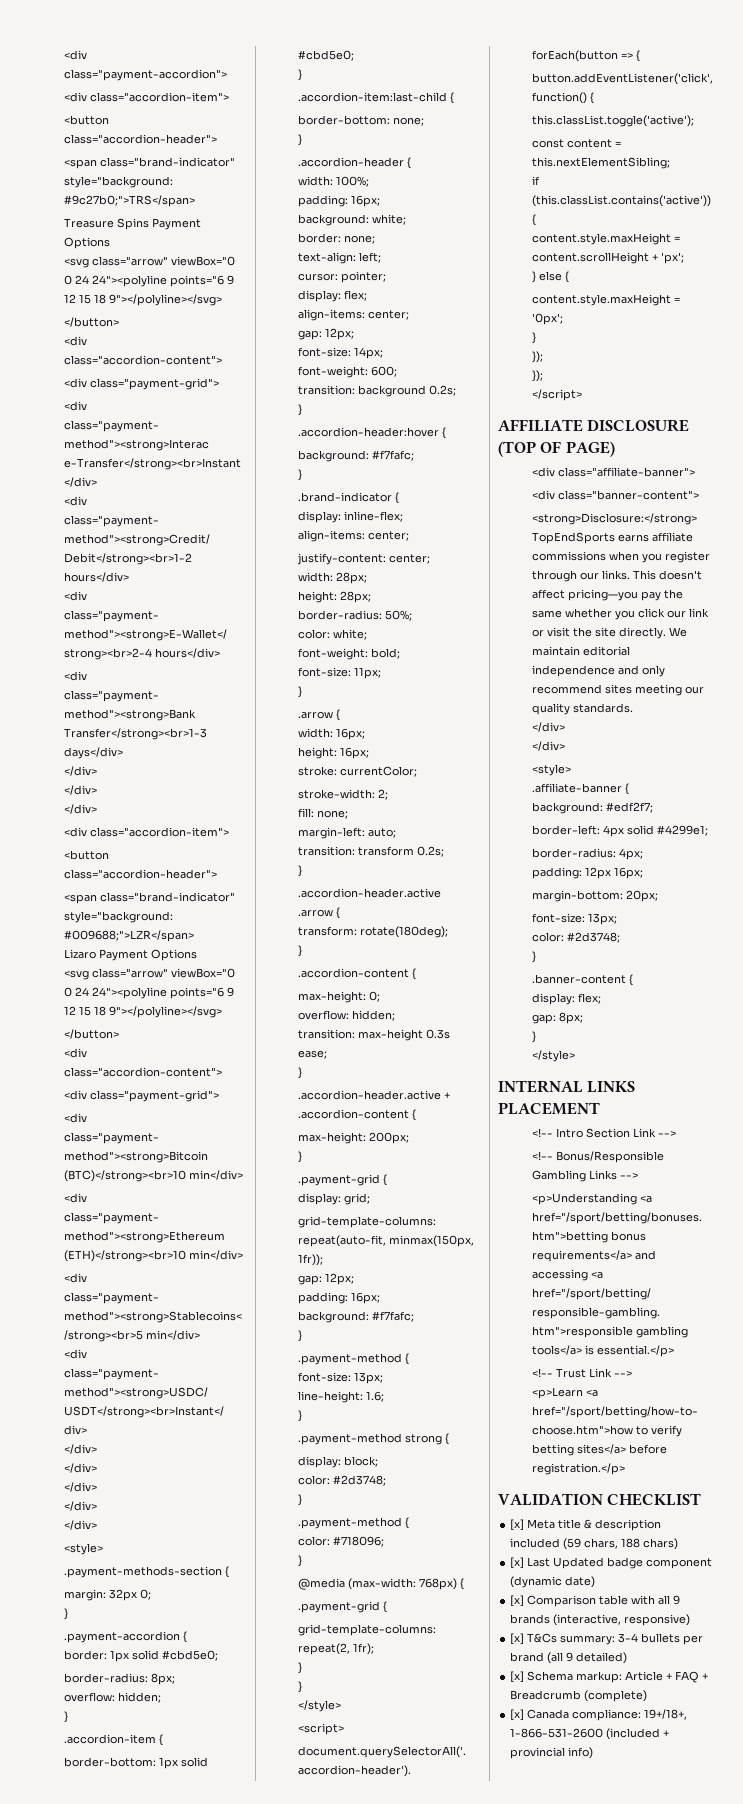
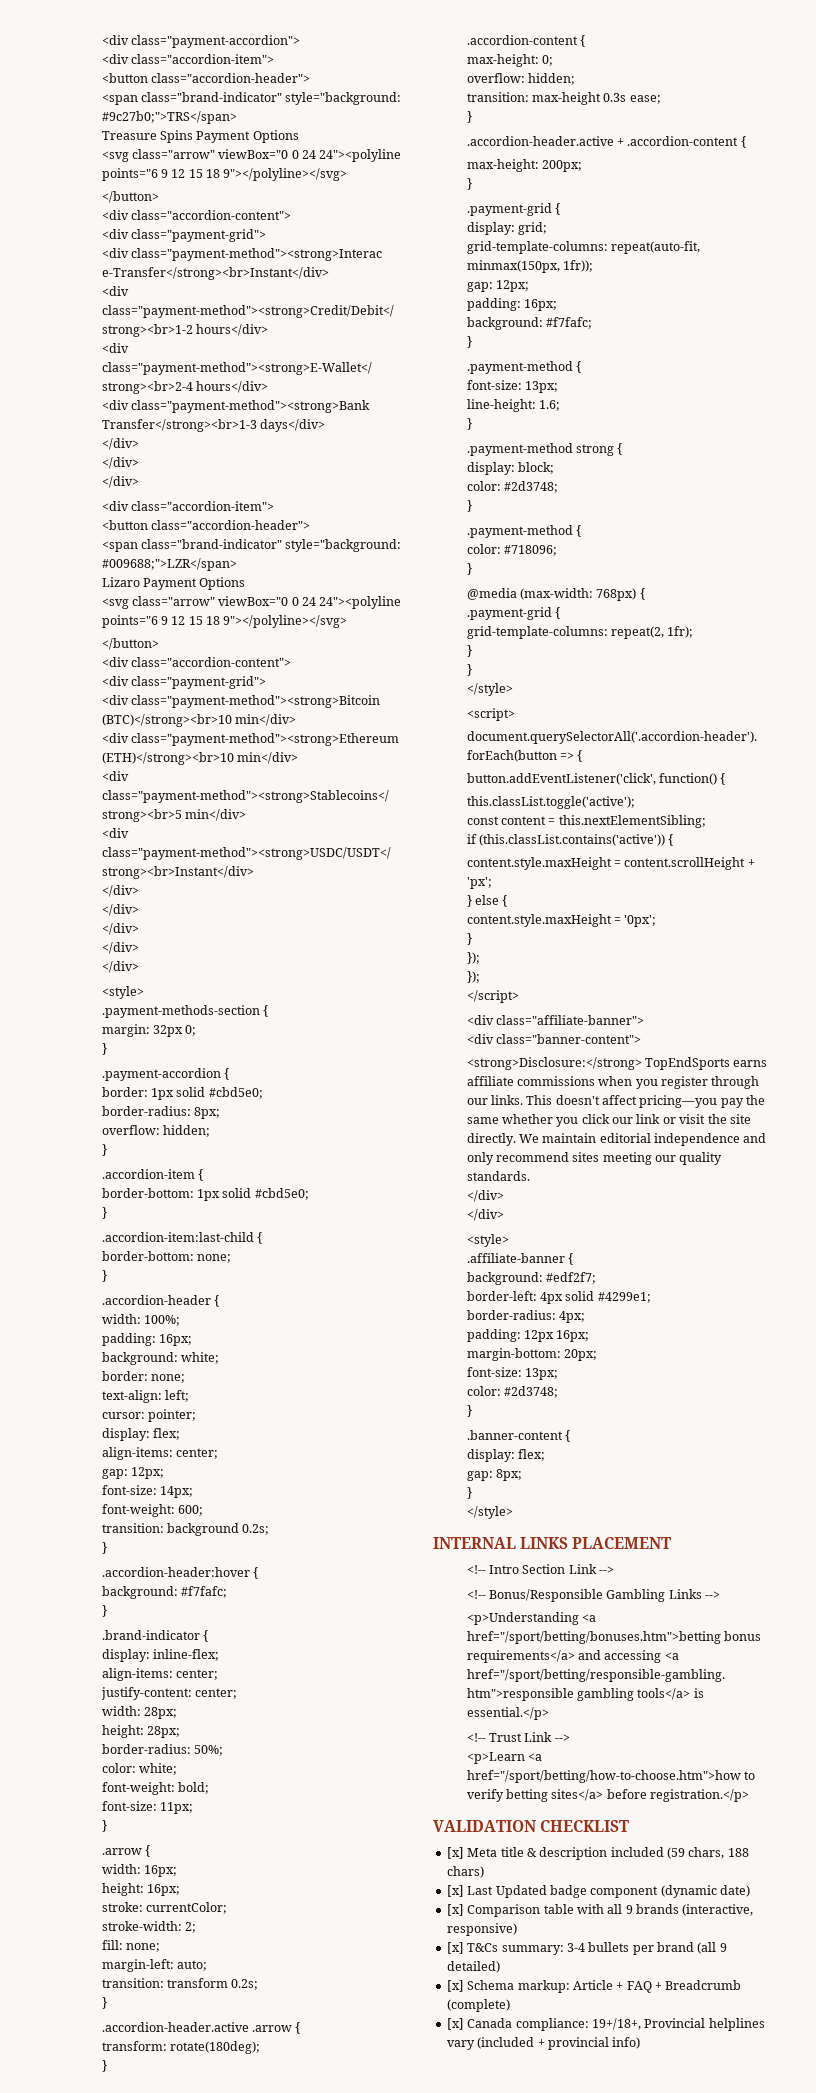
- AFFILIATE DISCLOSURE (TOP OF PAGE)
- [x] Canada compliance: 19+/18+, 1-866-531-2600 (included + provincial info)
+ [x] Canada compliance: 19+/18+, Provincial helplines vary (included + provincial info)

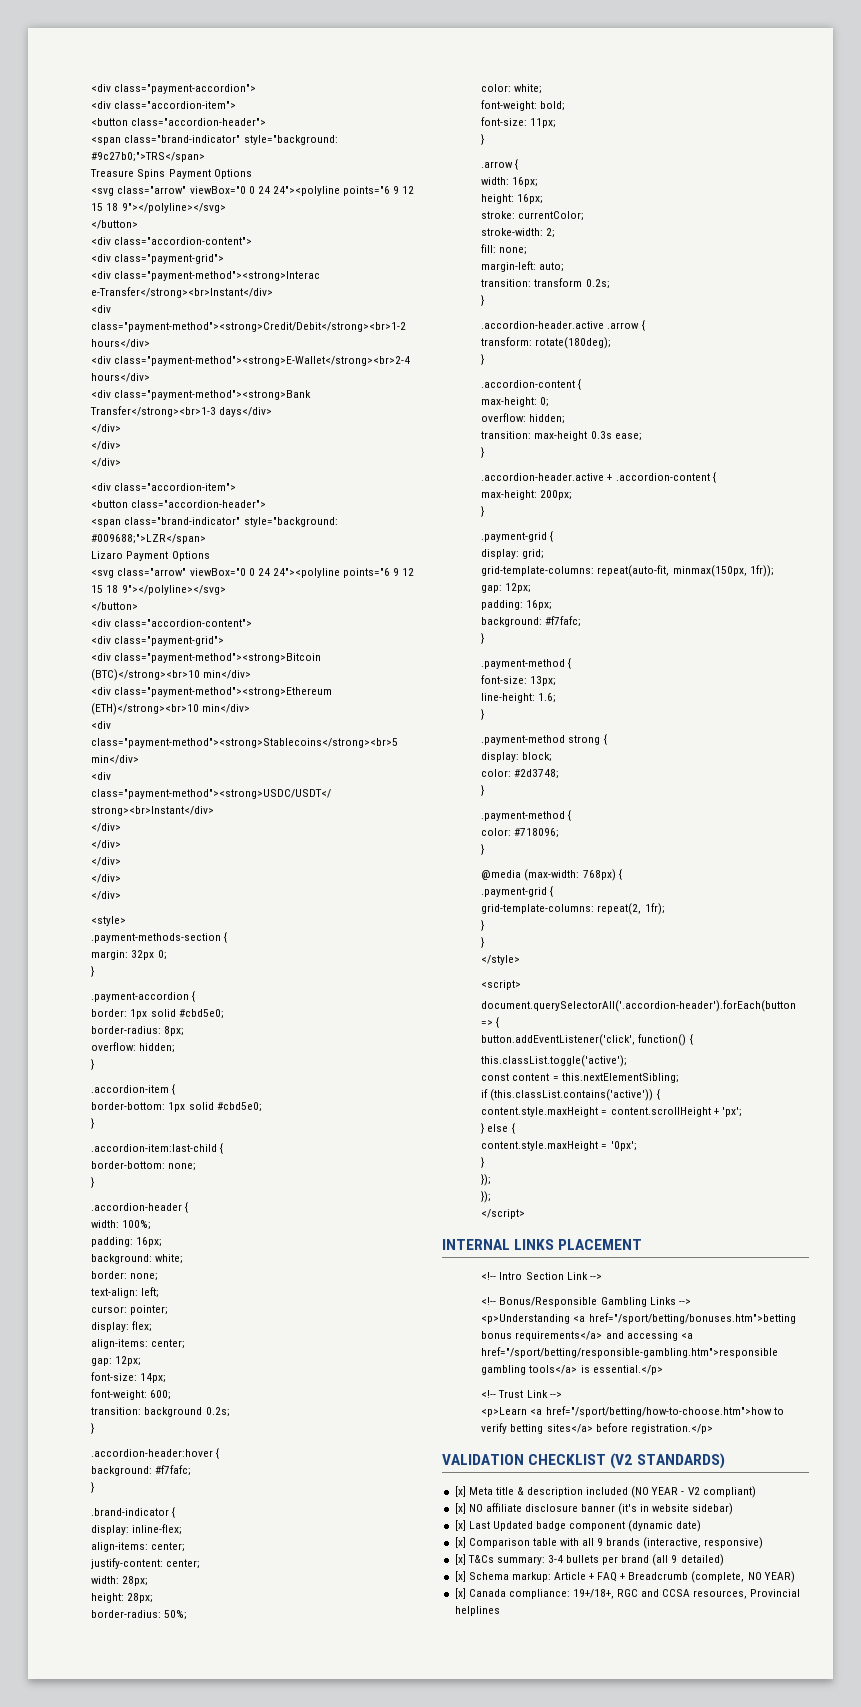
- <div class="affiliate-banner">
- <div class="banner-content">
- <strong>Disclosure:</strong> TopEndSports earns affiliate commissions when you register through our links. This doesn't affect pricing—you pay the same whether you click our link or visit the site directly. We maintain editorial independence and only recommend sites meeting our quality standards.
- </div>
- </div>
- <style>
- .affiliate-banner {
- background: #edf2f7;
- border-left: 4px solid #4299e1;
- border-radius: 4px;
- padding: 12px 16px;
- margin-bottom: 20px;
- font-size: 13px;
- color: #2d3748;
- }
- .banner-content {
- display: flex;
- gap: 8px;
- }
- </style>
- VALIDATION CHECKLIST
+ VALIDATION CHECKLIST (V2 STANDARDS)
- [x] Meta title & description included (59 chars, 188 chars)
+ [x] Meta title & description included (NO YEAR - V2 compliant)
+ [x] NO affiliate disclosure banner (it's in website sidebar)
- [x] Schema markup: Article + FAQ + Breadcrumb (complete)
+ [x] Schema markup: Article + FAQ + Breadcrumb (complete, NO YEAR)
- [x] Canada compliance: 19+/18+, Provincial helplines vary (included + provincial info)
+ [x] Canada compliance: 19+/18+, RGC and CCSA resources, Provincial helplines

